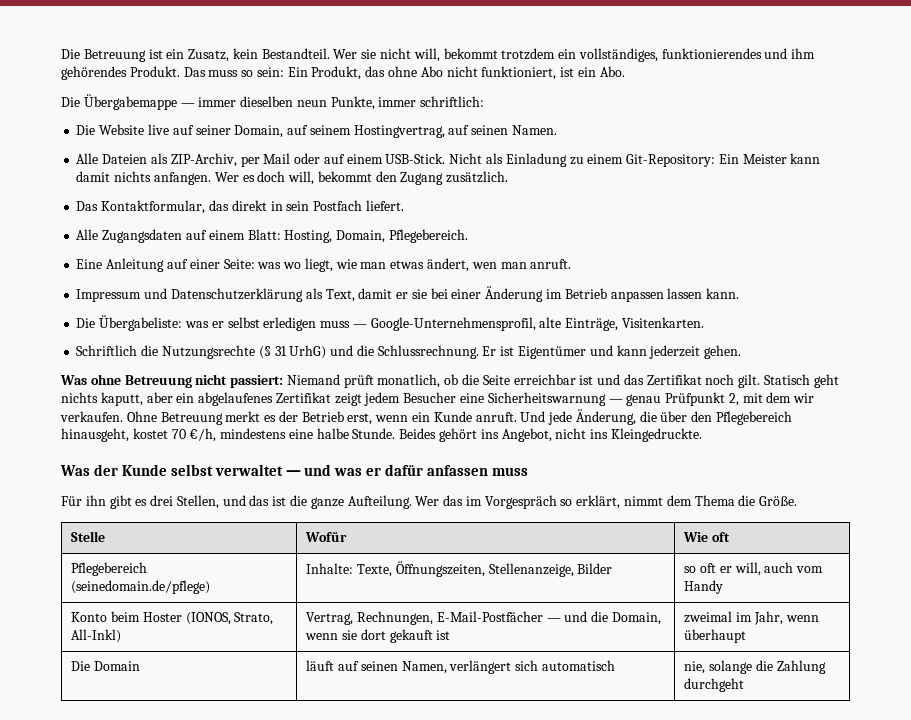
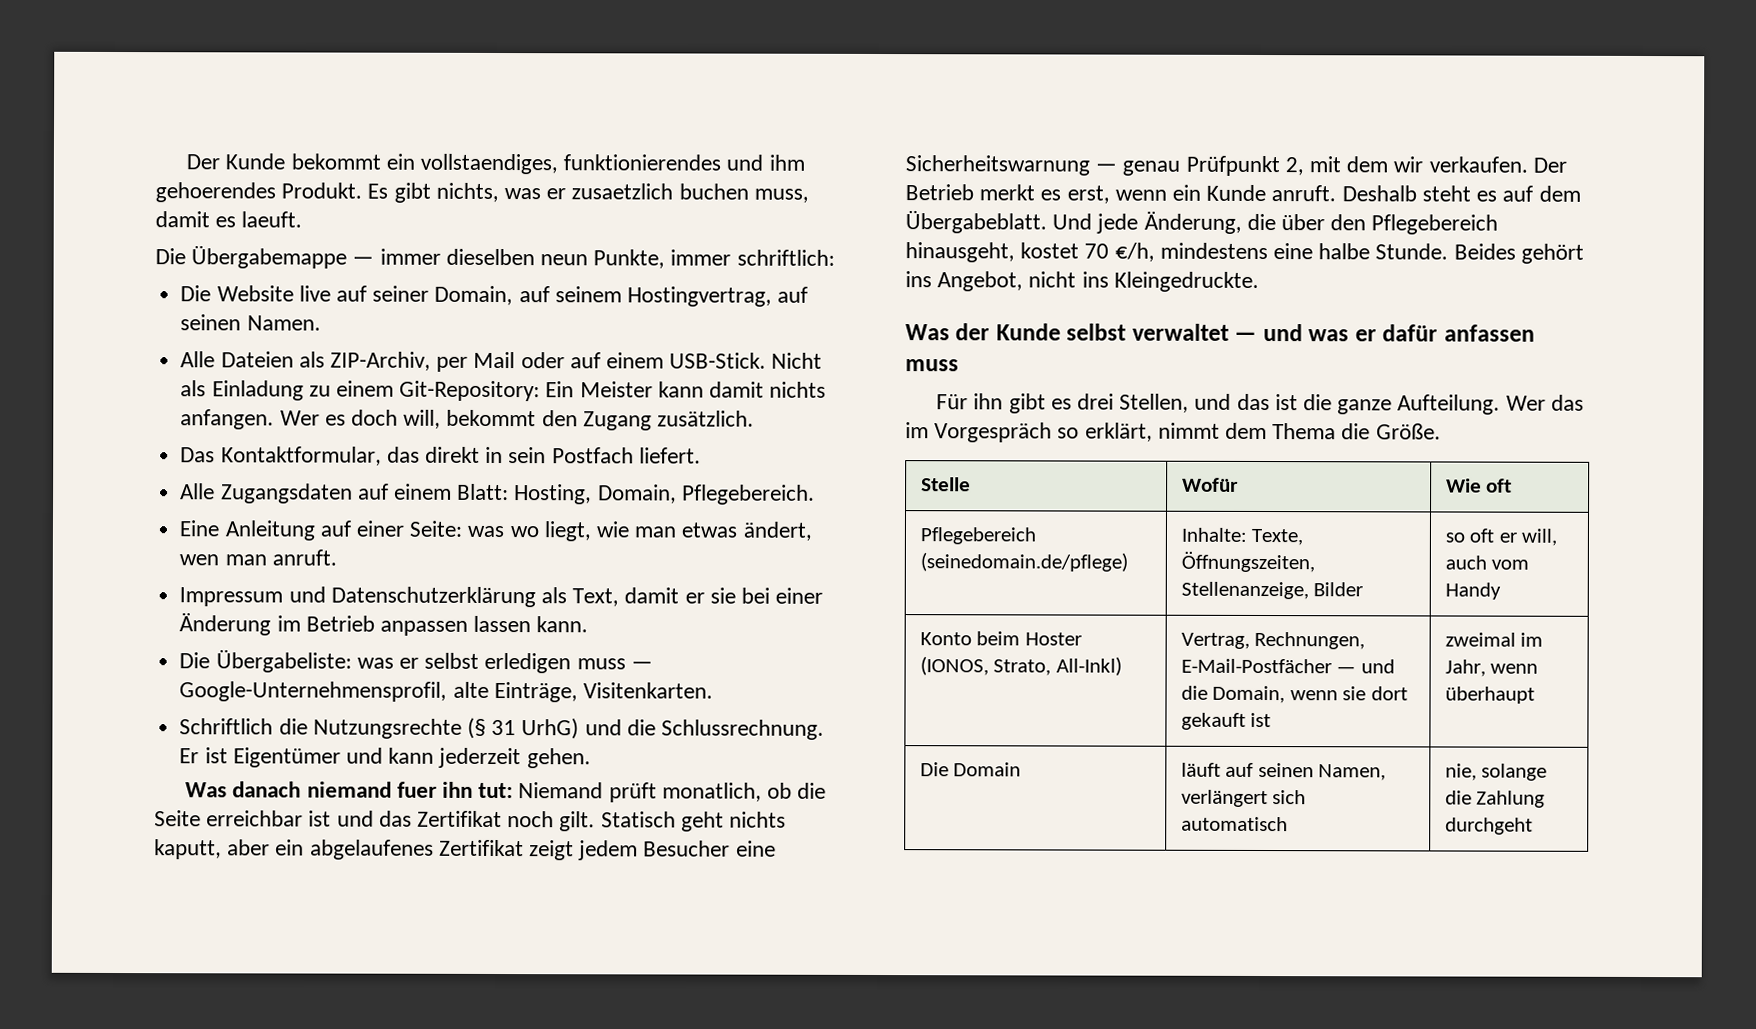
- Die Betreuung ist ein Zusatz, kein Bestandteil. Wer sie nicht will, bekommt trotzdem ein vollständiges, funktionierendes und ihm gehörendes Produkt. Das muss so sein: Ein Produkt, das ohne Abo nicht funktioniert, ist ein Abo.
+ Der Kunde bekommt ein vollstaendiges, funktionierendes und ihm gehoerendes Produkt. Es gibt nichts, was er zusaetzlich buchen muss, damit es laeuft.
- Was ohne Betreuung nicht passiert: Niemand prüft monatlich, ob die Seite erreichbar ist und das Zertifikat noch gilt.
+ Was danach niemand fuer ihn tut: Niemand prüft monatlich, ob die Seite erreichbar ist und das Zertifikat noch gilt.
- Ohne Betreuung merkt es der Betrieb erst, wenn ein Kunde anruft.
+ Der Betrieb merkt es erst, wenn ein Kunde anruft.
+ Deshalb steht es auf dem Übergabeblatt.

